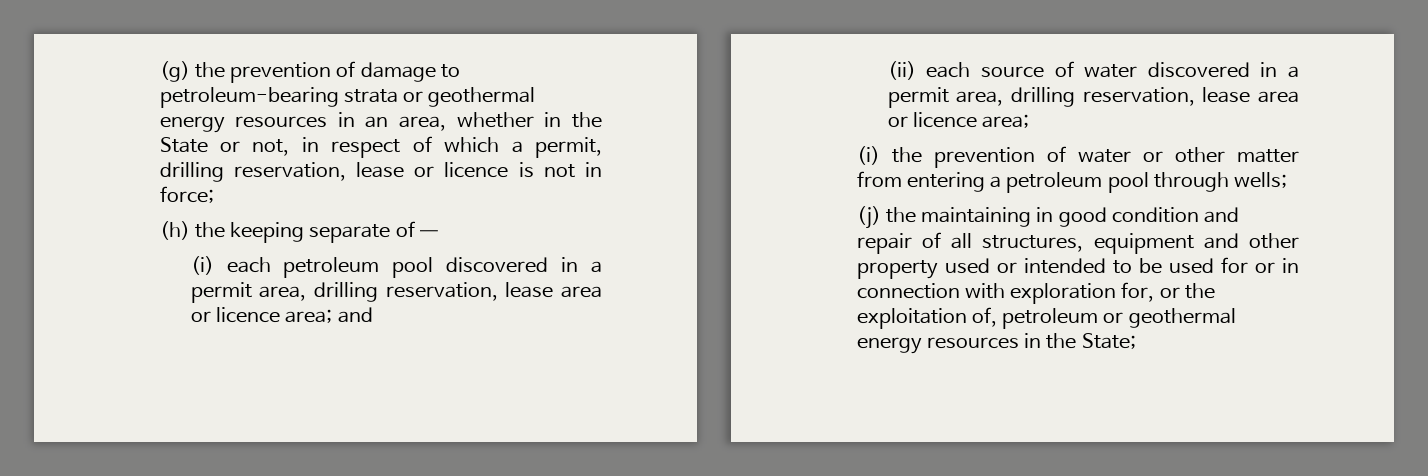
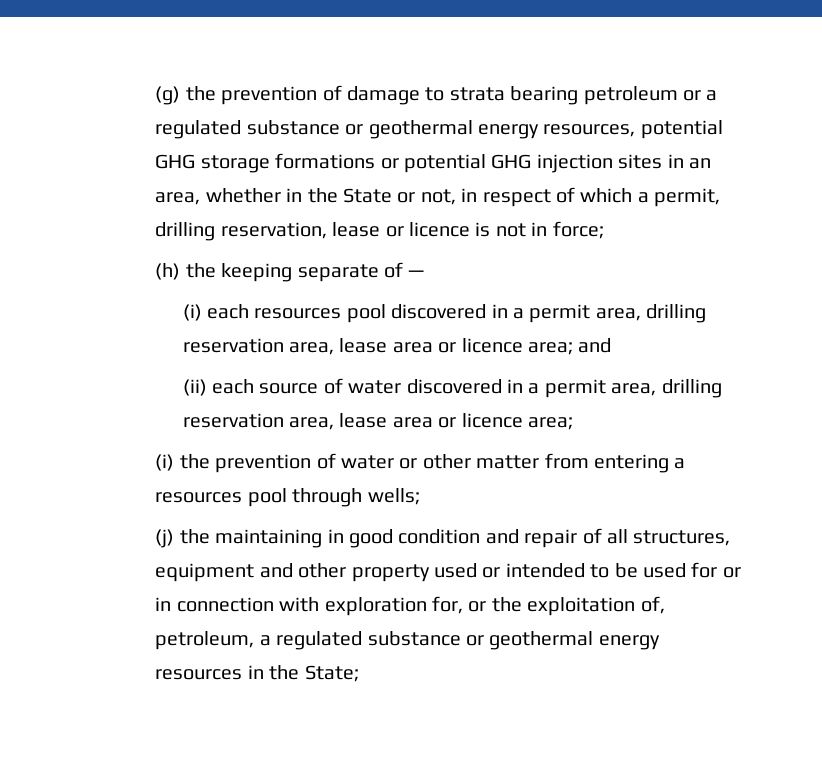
- (g) the prevention of damage to petroleum-bearing strata or geothermal energy resources in an area, whether in the State or not, in respect of which a permit, drilling reservation, lease or licence is not in force;
+ (g) the prevention of damage to strata bearing petroleum or a regulated substance or geothermal energy resources, potential GHG storage formations or potential GHG injection sites in an area, whether in the State or not, in respect of which a permit, drilling reservation, lease or licence is not in force;
- (i) each petroleum pool discovered in a permit area, drilling reservation, lease area or licence area; and
+ (i) each resources pool discovered in a permit area, drilling reservation area, lease area or licence area; and
- (ii) each source of water discovered in a permit area, drilling reservation, lease area or licence area;
+ (ii) each source of water discovered in a permit area, drilling reservation area, lease area or licence area;
- (i) the prevention of water or other matter from entering a petroleum pool through wells;
+ (i) the prevention of water or other matter from entering a resources pool through wells;
- (j) the maintaining in good condition and repair of all structures, equipment and other property used or intended to be used for or in connection with exploration for, or the exploitation of, petroleum or geothermal energy resources in the State;
+ (j) the maintaining in good condition and repair of all structures, equipment and other property used or intended to be used for or in connection with exploration for, or the exploitation of, petroleum, a regulated substance or geothermal energy resources in the State;

